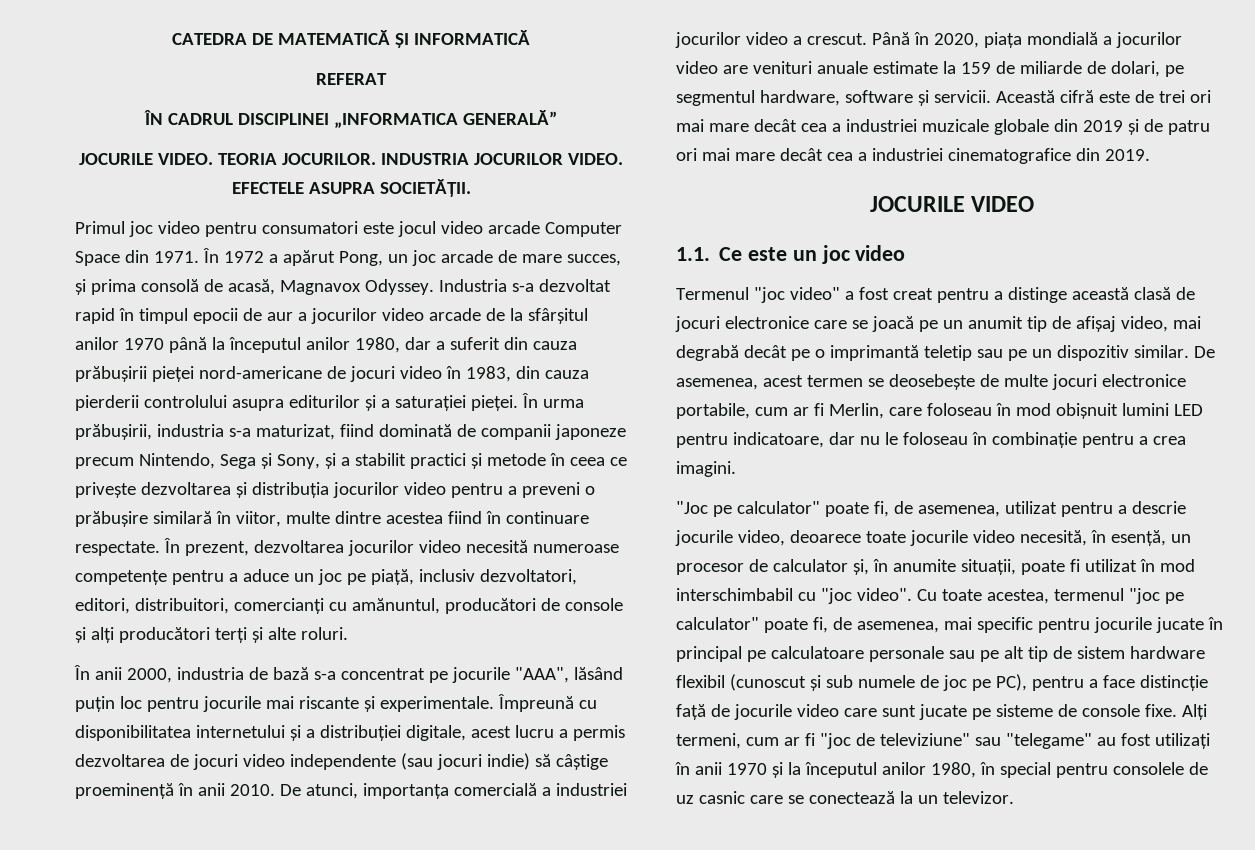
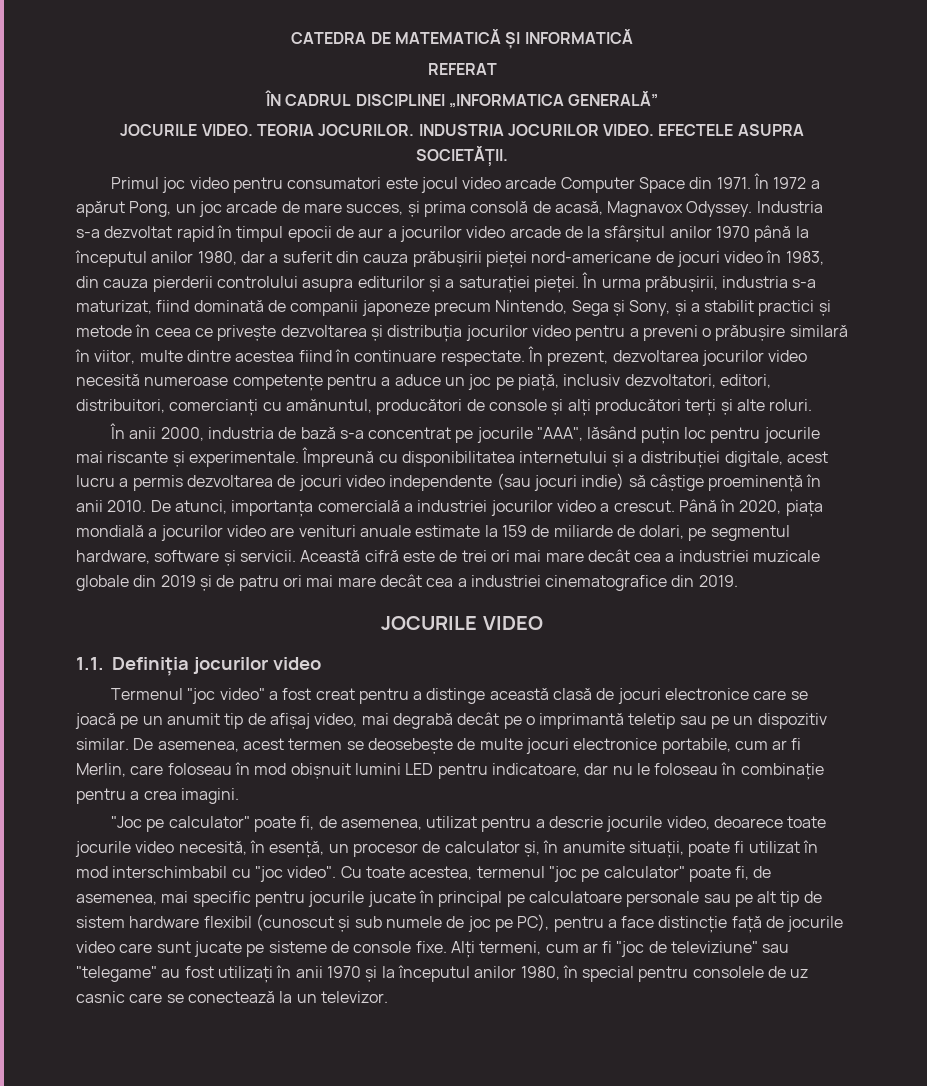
- 1.1. Ce este un joc video
+ 1.1. Definiția jocurilor video

